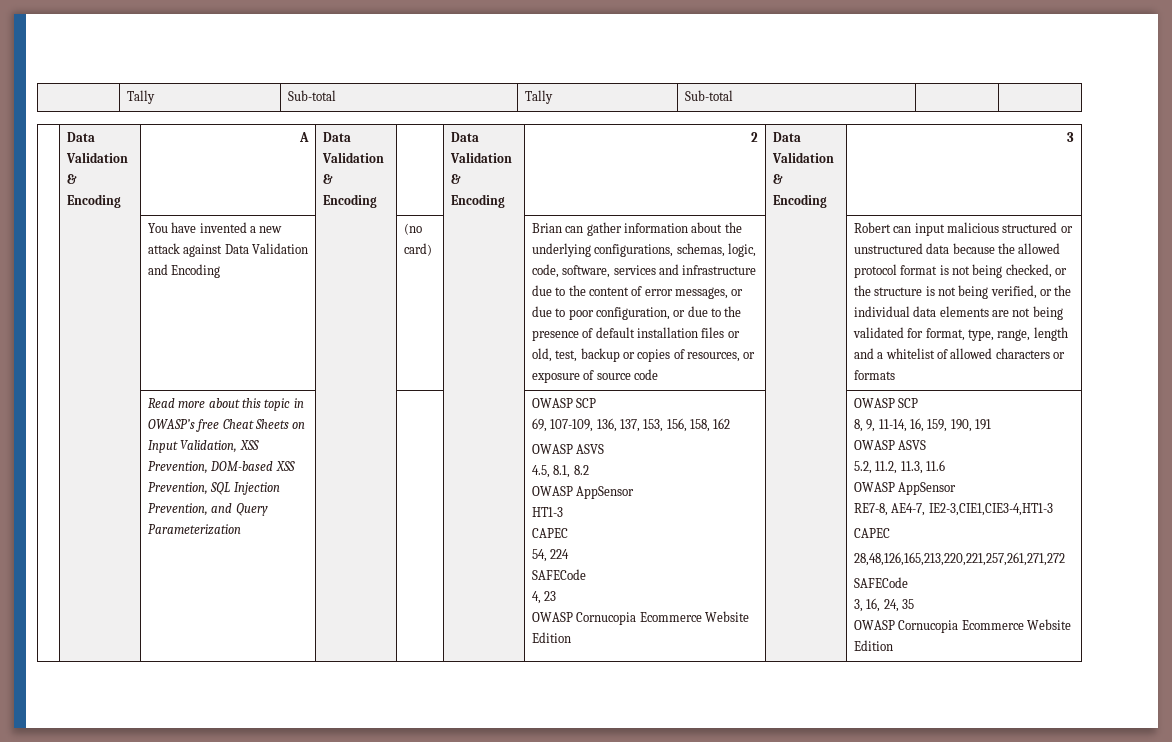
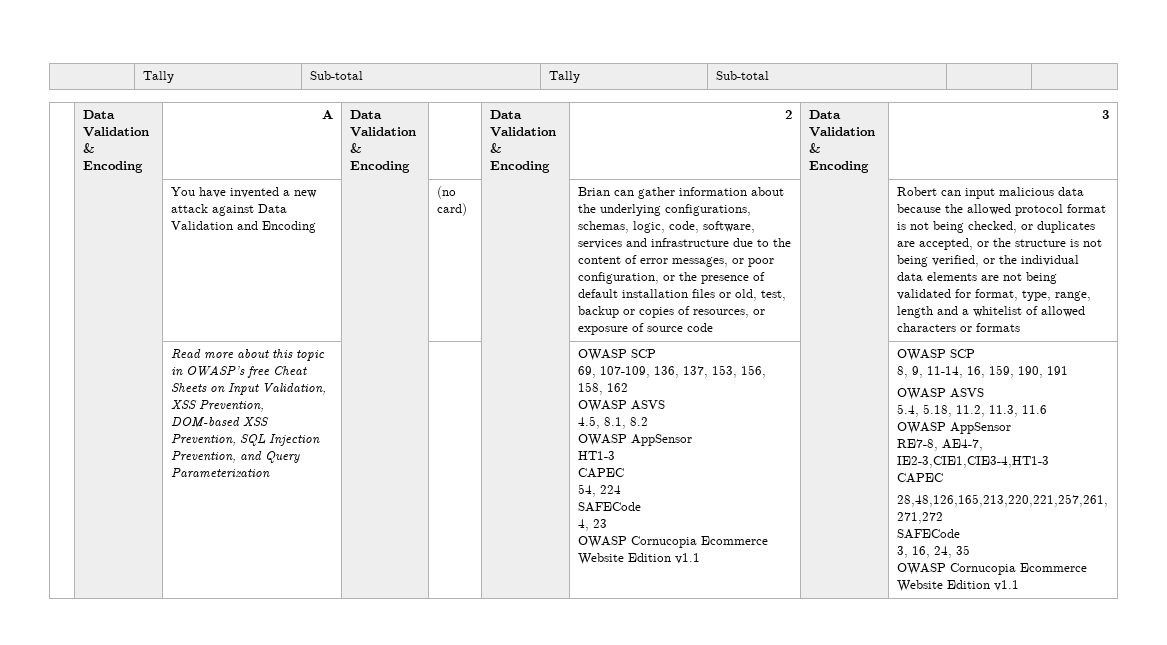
- Brian can gather information about the underlying configurations, schemas, logic, code, software, services and infrastructure due to the content of error messages, or due to poor configuration, or due to the presence of default installation files or old, test, backup or copies of resources, or exposure of source code
+ Brian can gather information about the underlying configurations, schemas, logic, code, software, services and infrastructure due to the content of error messages, or poor configuration, or the presence of default installation files or old, test, backup or copies of resources, or exposure of source code
- Robert can input malicious structured or unstructured data because the allowed protocol format is not being checked, or the structure is not being verified, or the individual data elements are not being validated for format, type, range, length and a whitelist of allowed characters or formats
+ Robert can input malicious data because the allowed protocol format is not being checked, or duplicates are accepted, or the structure is not being verified, or the individual data elements are not being validated for format, type, range, length and a whitelist of allowed characters or formats
  4, 23
- OWASP Cornucopia Ecommerce Website Edition
+ OWASP Cornucopia Ecommerce Website Edition v1.1
- 5.2, 11.2, 11.3, 11.6
+ 5.4, 5.18, 11.2, 11.3, 11.6
  3, 16, 24, 35
- OWASP Cornucopia Ecommerce Website Edition
+ OWASP Cornucopia Ecommerce Website Edition v1.1

